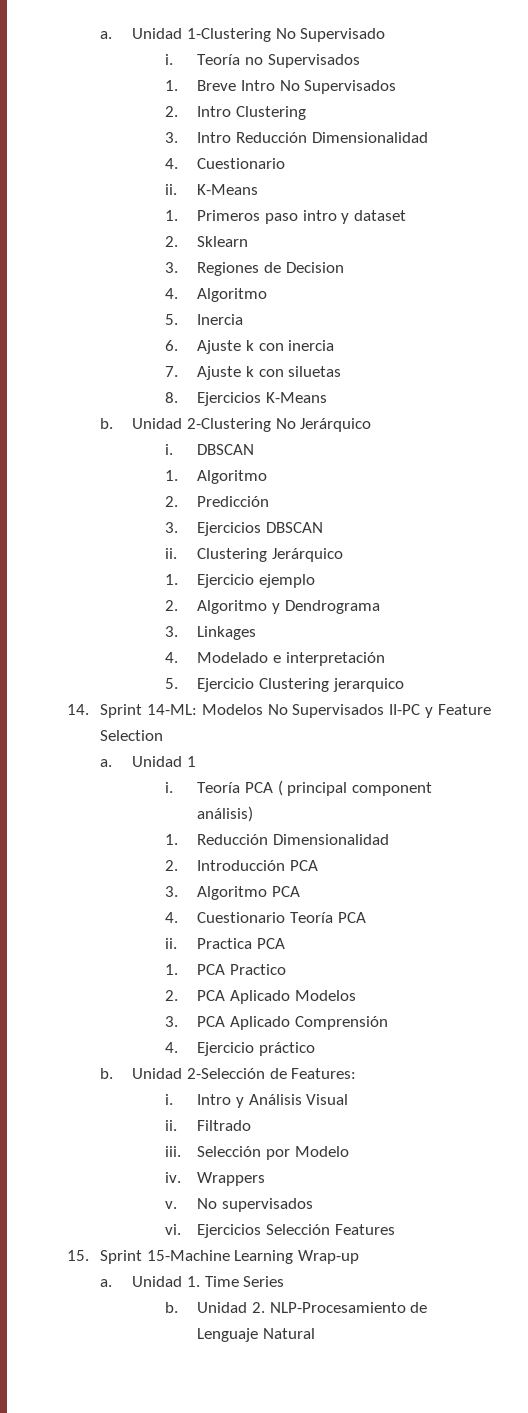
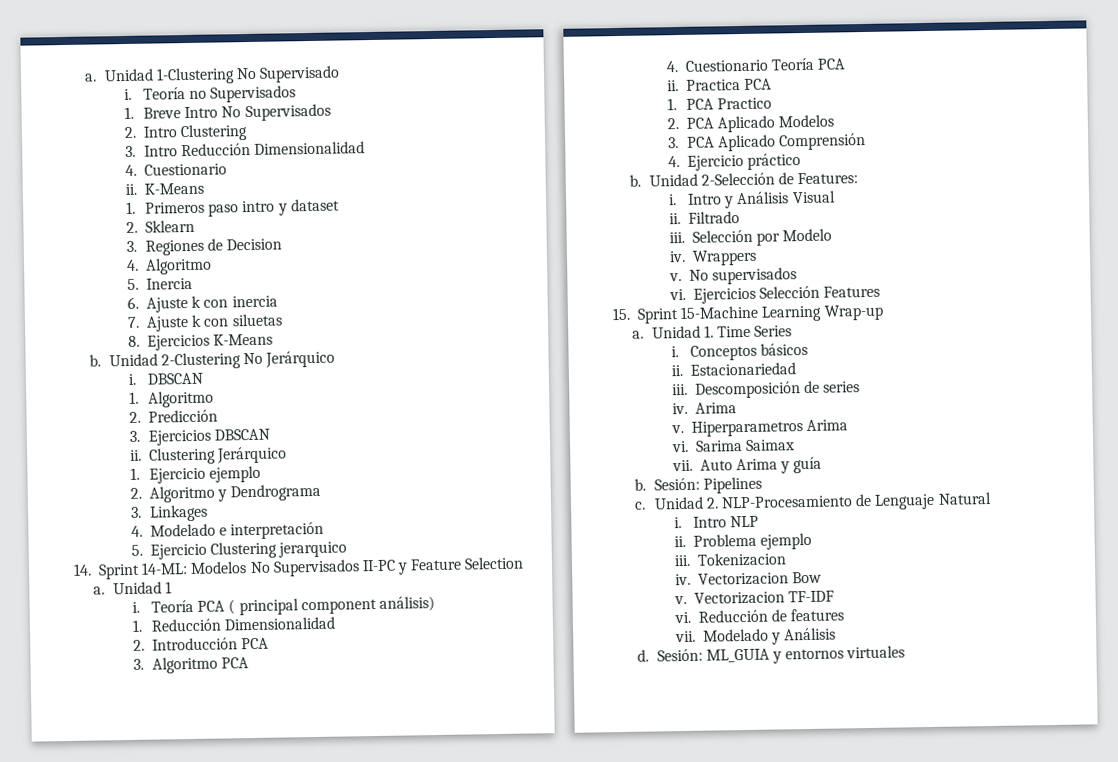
  Unidad 1. Time Series
- b.
+ i. Conceptos básicos
+ ii. Estacionariedad
+ iii. Descomposición de series
+ iv. Arima
+ v. Hiperparametros Arima
+ vi. Sarima Saimax
+ vii. Auto Arima y guía
+ b. Sesión: Pipelines
+ c.
+ i. Intro NLP
+ ii. Problema ejemplo
+ iii. Tokenizacion
+ iv. Vectorizacion Bow
+ v. Vectorizacion TF-IDF
+ vi. Reducción de features
+ vii. Modelado y Análisis
+ d. Sesión: ML_GUIA y entornos virtuales

